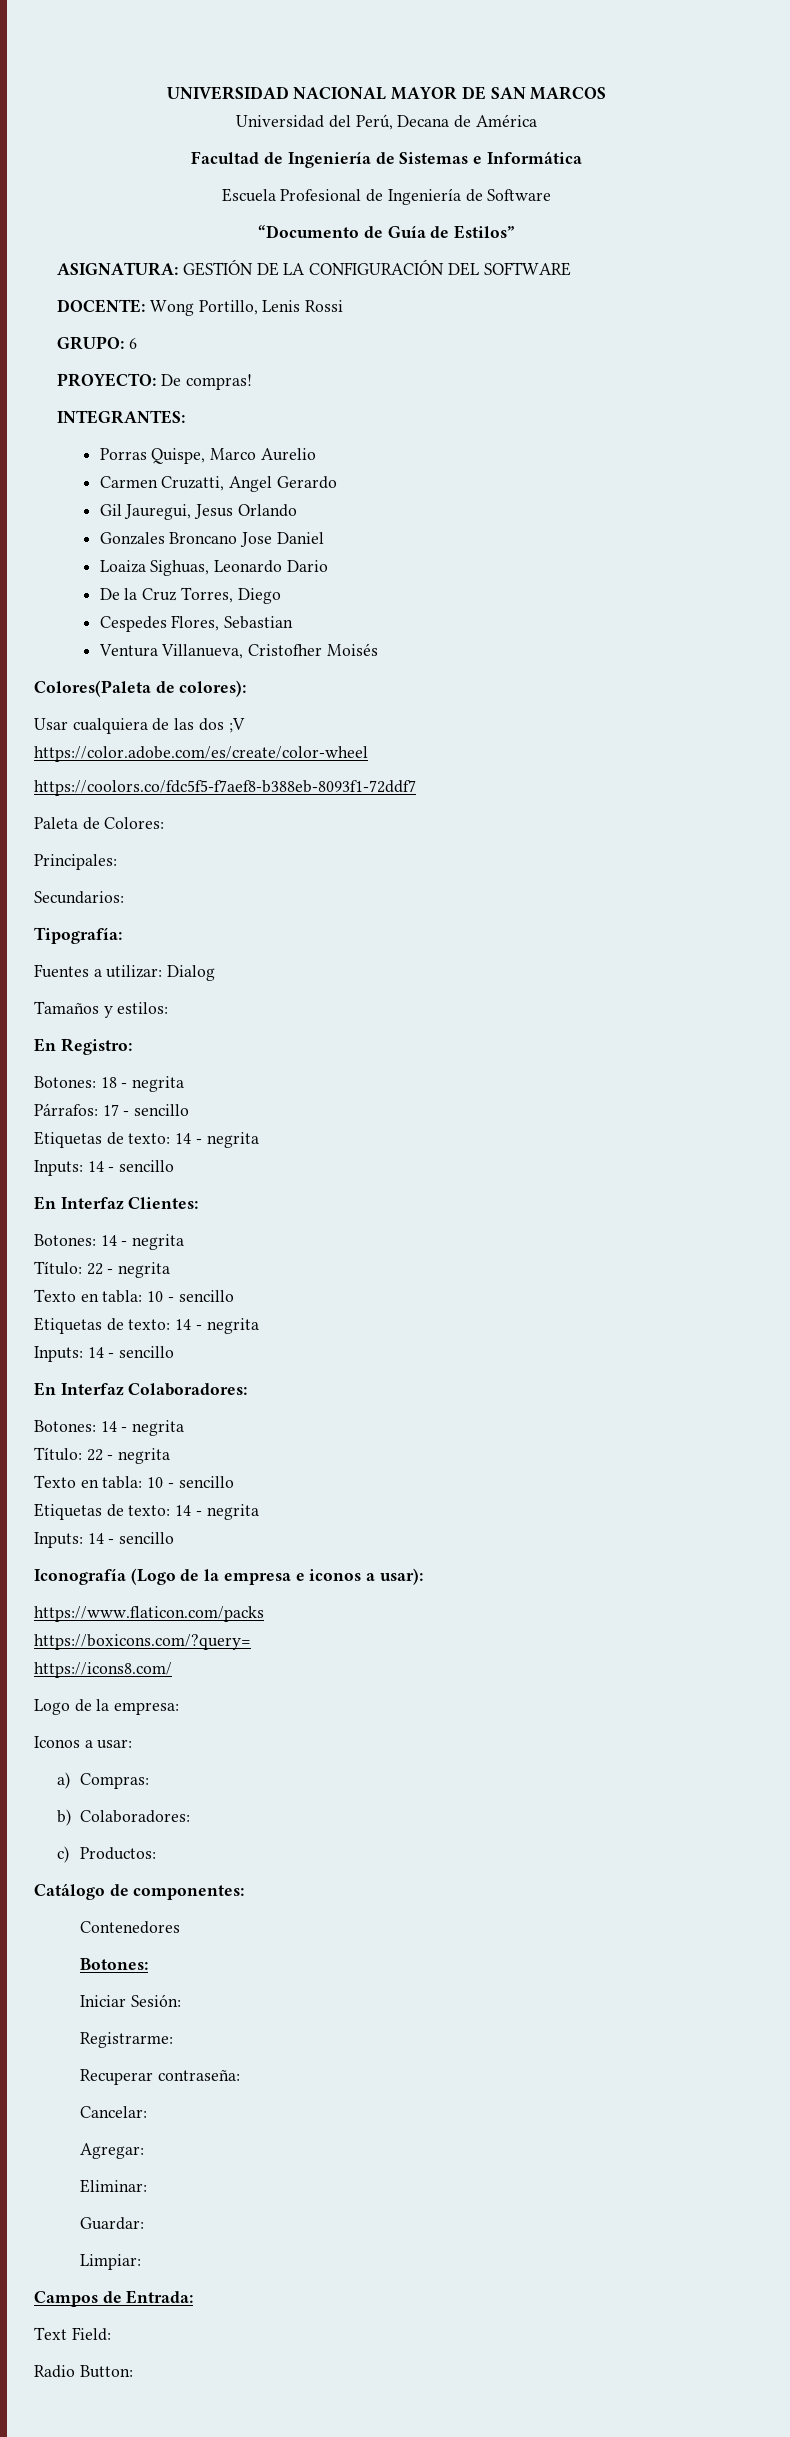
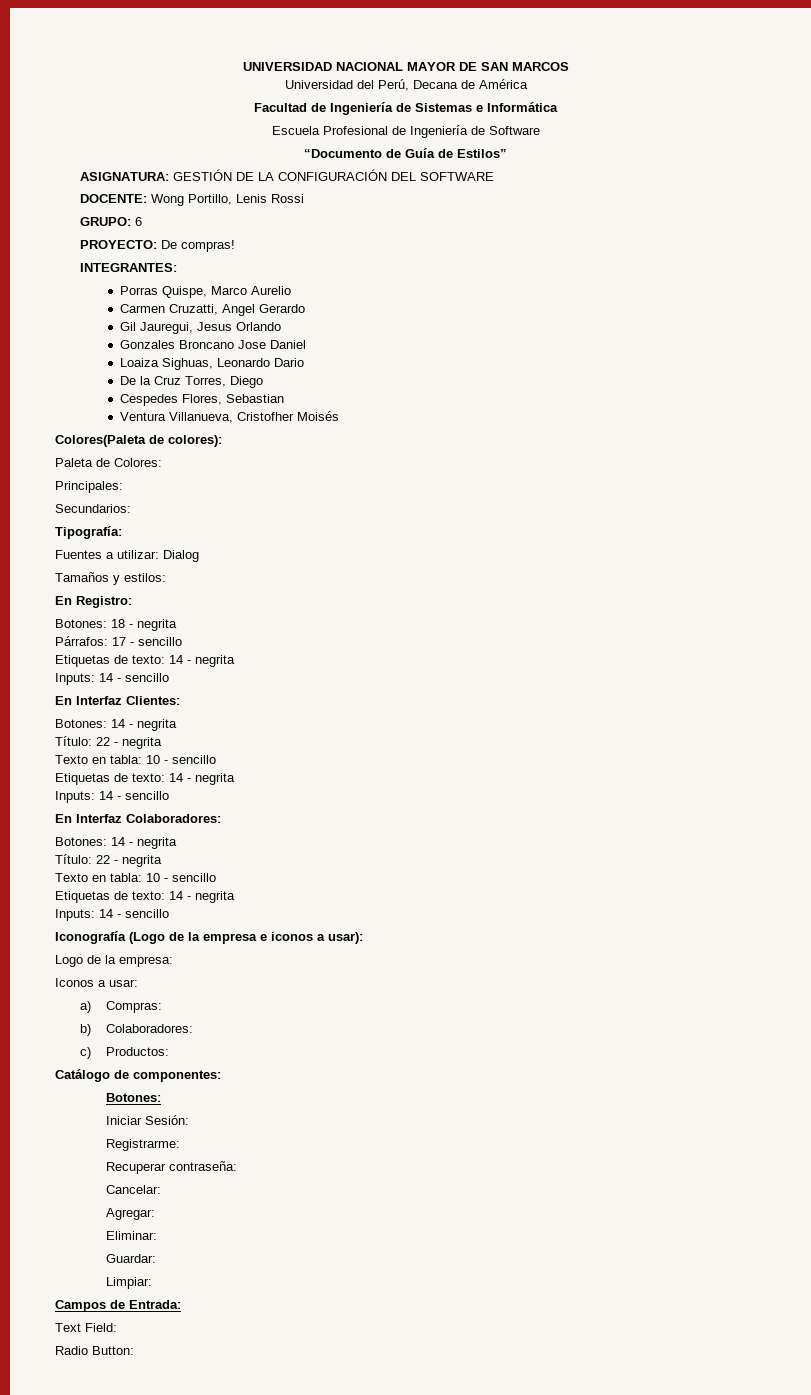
- Usar cualquiera de las dos ;V
- https://color.adobe.com/es/create/color-wheel
- https://coolors.co/fdc5f5-f7aef8-b388eb-8093f1-72ddf7
- https://www.flaticon.com/packs
- https://boxicons.com/?query=
- https://icons8.com/
- Contenedores

